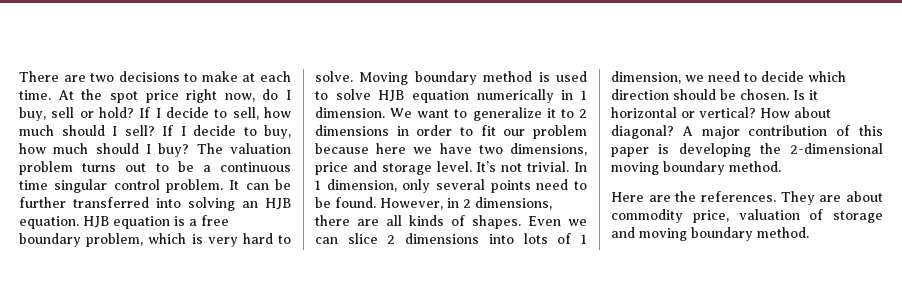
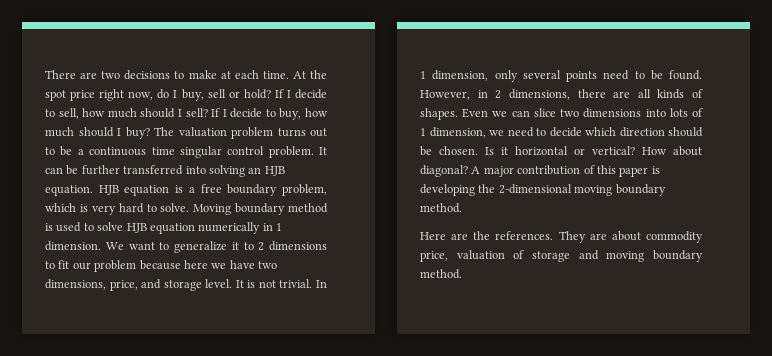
- We want to generalize it to 2 dimensions in order to fit our problem because here we have two dimensions, price and storage level.
+ We want to generalize it to 2 dimensions to fit our problem because here we have two dimensions, price, and storage level.
- It’s not trivial.
+ It is not trivial.
- Even we can slice 2 dimensions into lots of 1 dimension, we need to decide which direction should be chosen.
+ Even we can slice two dimensions into lots of 1 dimension, we need to decide which direction should be chosen.

